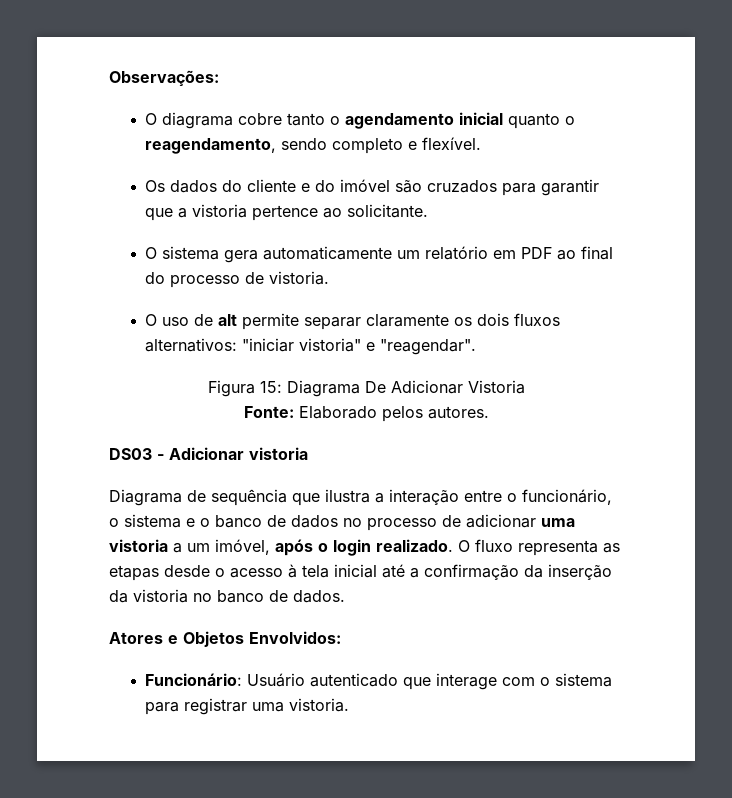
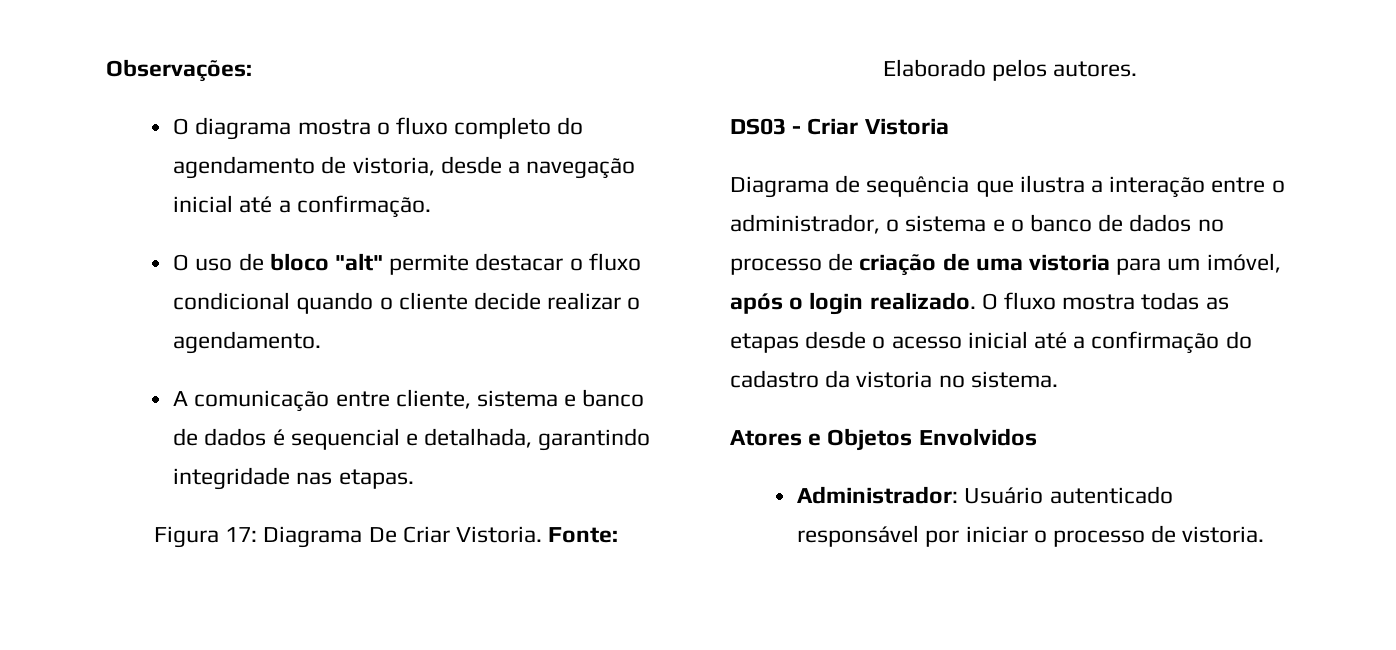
- O diagrama cobre tanto o agendamento inicial quanto o reagendamento, sendo completo e flexível.
- Os dados do cliente e do imóvel são cruzados para garantir que a vistoria pertence ao solicitante.
- O sistema gera automaticamente um relatório em PDF ao final do processo de vistoria.
- O uso de alt permite separar claramente os dois fluxos alternativos: "iniciar vistoria" e "reagendar".
+ O diagrama mostra o fluxo completo do agendamento de vistoria, desde a navegação inicial até a confirmação.
+ O uso de bloco "alt" permite destacar o fluxo condicional quando o cliente decide realizar o agendamento.
+ A comunicação entre cliente, sistema e banco de dados é sequencial e detalhada, garantindo integridade nas etapas.
- Figura 15: Diagrama De Adicionar Vistoria
- Fonte: Elaborado pelos autores.
+ Figura 17: Diagrama De Criar Vistoria. Fonte: Elaborado pelos autores.
- DS03 - Adicionar vistoria
+ DS03 - Criar Vistoria
- Diagrama de sequência que ilustra a interação entre o funcionário, o sistema e o banco de dados no processo de adicionar uma vistoria a um imóvel, após o login realizado.
+ Diagrama de sequência que ilustra a interação entre o administrador, o sistema e o banco de dados no processo de criação de uma vistoria para um imóvel, após o login realizado.
- O fluxo representa as etapas desde o acesso à tela inicial até a confirmação da inserção da vistoria no banco de dados.
+ O fluxo mostra todas as etapas desde o acesso inicial até a confirmação do cadastro da vistoria no sistema.
- Atores e Objetos Envolvidos:
- Funcionário: Usuário autenticado que interage com o sistema para registrar uma vistoria.
+ Atores e Objetos Envolvidos
+ Administrador: Usuário autenticado responsável por iniciar o processo de vistoria.

